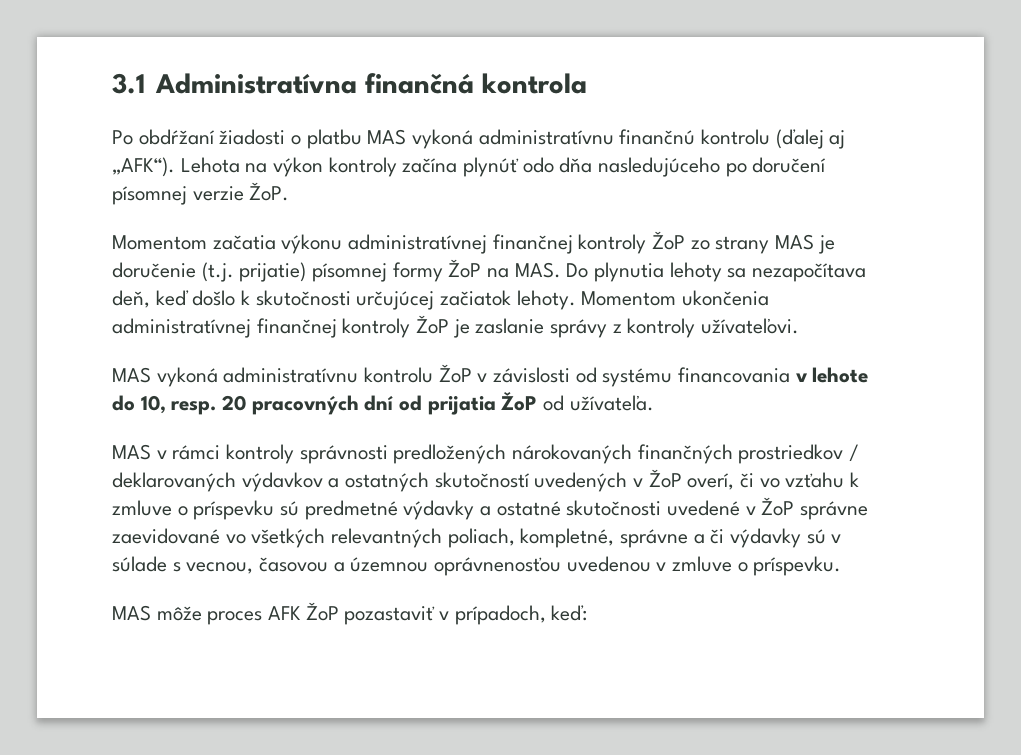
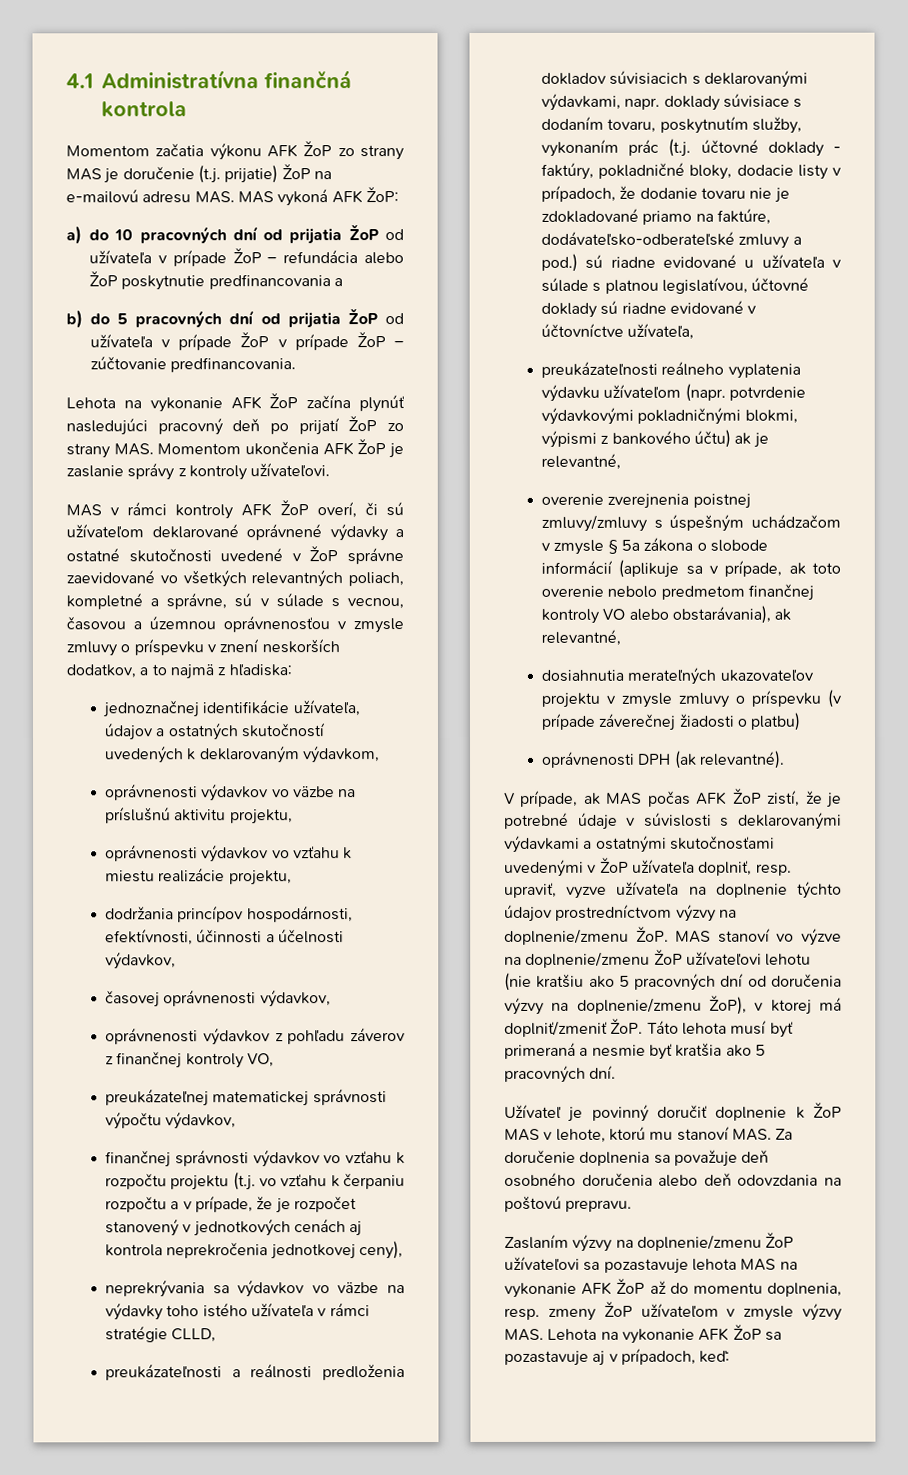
- 3.1 Administratívna finančná kontrola
+ 4.1 Administratívna finančná kontrola
- Po obdŕžaní žiadosti o platbu MAS vykoná administratívnu finančnú kontrolu (ďalej aj „AFK“). Lehota na výkon kontroly začína plynúť odo dňa nasledujúceho po doručení písomnej verzie ŽoP.
- Momentom začatia výkonu administratívnej finančnej kontroly ŽoP zo strany MAS je doručenie (t.j. prijatie) písomnej formy ŽoP na MAS. Do plynutia lehoty sa nezapočítava deň, keď došlo k skutočnosti určujúcej začiatok lehoty. Momentom ukončenia administratívnej finančnej kontroly ŽoP je zaslanie správy z kontroly užívateľovi.
+ Momentom začatia výkonu AFK ŽoP zo strany MAS je doručenie (t.j. prijatie) ŽoP na e-mailovú adresu MAS. MAS vykoná AFK ŽoP:
+ a) do 10 pracovných dní od prijatia ŽoP od užívateľa v prípade ŽoP – refundácia alebo ŽoP poskytnutie predfinancovania a
+ b) do 5 pracovných dní od prijatia ŽoP od užívateľa v prípade ŽoP v prípade ŽoP – zúčtovanie predfinancovania.
+ Lehota na vykonanie AFK ŽoP začína plynúť nasledujúci pracovný deň po prijatí ŽoP zo strany MAS. Momentom ukončenia AFK ŽoP je zaslanie správy z kontroly užívateľovi.
- MAS vykoná administratívnu kontrolu ŽoP v závislosti od systému financovania v lehote do 10, resp. 20 pracovných dní od prijatia ŽoP od užívateľa.
- MAS v rámci kontroly správnosti predložených nárokovaných finančných prostriedkov / deklarovaných výdavkov a ostatných skutočností uvedených v ŽoP overí, či vo vzťahu k zmluve o príspevku sú predmetné výdavky a ostatné skutočnosti uvedené v ŽoP správne zaevidované vo všetkých relevantných poliach, kompletné, správne a či výdavky sú v súlade s vecnou, časovou a územnou oprávnenosťou uvedenou v zmluve o príspevku.
- MAS môže proces AFK ŽoP pozastaviť v prípadoch, keď:
+ MAS v rámci kontroly AFK ŽoP overí, či sú užívateľom deklarované oprávnené výdavky a ostatné skutočnosti uvedené v ŽoP správne zaevidované vo všetkých relevantných poliach, kompletné a správne, sú v súlade s vecnou, časovou a územnou oprávnenosťou v zmysle zmluvy o príspevku v znení neskorších dodatkov, a to najmä z hľadiska:
+ jednoznačnej identifikácie užívateľa, údajov a ostatných skutočností uvedených k deklarovaným výdavkom,
+ oprávnenosti výdavkov vo väzbe na príslušnú aktivitu projektu,
+ oprávnenosti výdavkov vo vzťahu k miestu realizácie projektu,
+ dodržania princípov hospodárnosti, efektívnosti, účinnosti a účelnosti výdavkov,
+ časovej oprávnenosti výdavkov,
+ oprávnenosti výdavkov z pohľadu záverov z finančnej kontroly VO,
+ preukázateľnej matematickej správnosti výpočtu výdavkov,
+ finančnej správnosti výdavkov vo vzťahu k rozpočtu projektu (t.j. vo vzťahu k čerpaniu rozpočtu a v prípade, že je rozpočet stanovený v jednotkových cenách aj kontrola neprekročenia jednotkovej ceny),
+ neprekrývania sa výdavkov vo väzbe na výdavky toho istého užívateľa v rámci stratégie CLLD,
+ preukázateľnosti a reálnosti predloženia dokladov súvisiacich s deklarovanými výdavkami, napr. doklady súvisiace s dodaním tovaru, poskytnutím služby, vykonaním prác (t.j. účtovné doklady - faktúry, pokladničné bloky, dodacie listy v prípadoch, že dodanie tovaru nie je zdokladované priamo na faktúre, dodávateľsko-odberateľské zmluvy a pod.) sú riadne evidované u užívateľa v súlade s platnou legislatívou, účtovné doklady sú riadne evidované v účtovníctve užívateľa,
+ preukázateľnosti reálneho vyplatenia výdavku užívateľom (napr. potvrdenie výdavkovými pokladničnými blokmi, výpismi z bankového účtu) ak je relevantné,
+ overenie zverejnenia poistnej zmluvy/zmluvy s úspešným uchádzačom v zmysle § 5a zákona o slobode informácií (aplikuje sa v prípade, ak toto overenie nebolo predmetom finančnej kontroly VO alebo obstarávania), ak relevantné,
+ dosiahnutia merateľných ukazovateľov projektu v zmysle zmluvy o príspevku (v prípade záverečnej žiadosti o platbu)
+ oprávnenosti DPH (ak relevantné).
+ V prípade, ak MAS počas AFK ŽoP zistí, že je potrebné údaje v súvislosti s deklarovanými výdavkami a ostatnými skutočnosťami uvedenými v ŽoP užívateľa doplniť, resp. upraviť, vyzve užívateľa na doplnenie týchto údajov prostredníctvom výzvy na doplnenie/zmenu ŽoP. MAS stanoví vo výzve na doplnenie/zmenu ŽoP užívateľovi lehotu (nie kratšiu ako 5 pracovných dní od doručenia výzvy na doplnenie/zmenu ŽoP), v ktorej má doplniť/zmeniť ŽoP. Táto lehota musí byť primeraná a nesmie byť kratšia ako 5 pracovných dní.
+ Užívateľ je povinný doručiť doplnenie k ŽoP MAS v lehote, ktorú mu stanoví MAS. Za doručenie doplnenia sa považuje deň osobného doručenia alebo deň odovzdania na poštovú prepravu.
+ Zaslaním výzvy na doplnenie/zmenu ŽoP užívateľovi sa pozastavuje lehota MAS na vykonanie AFK ŽoP až do momentu doplnenia, resp. zmeny ŽoP užívateľom v zmysle výzvy MAS. Lehota na vykonanie AFK ŽoP sa pozastavuje aj v prípadoch, keď:

